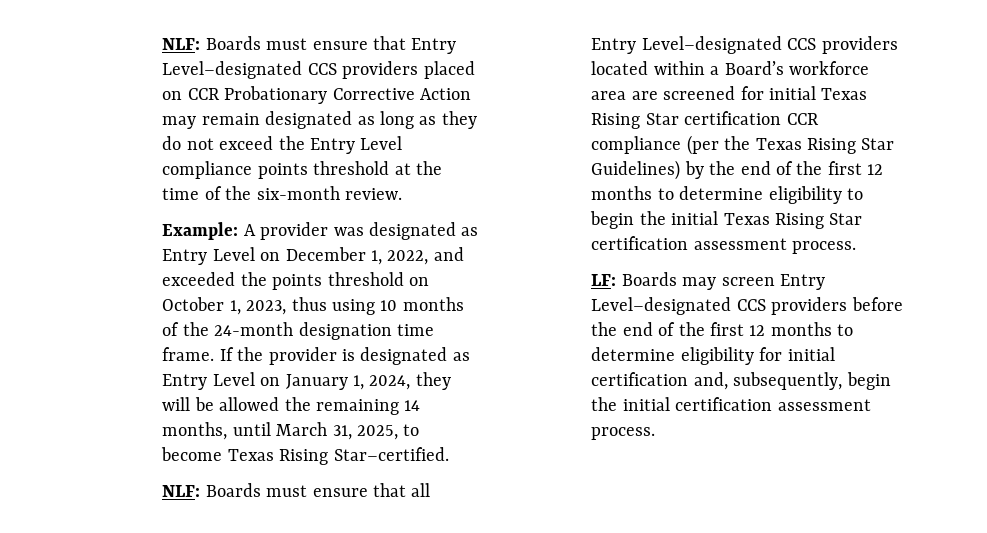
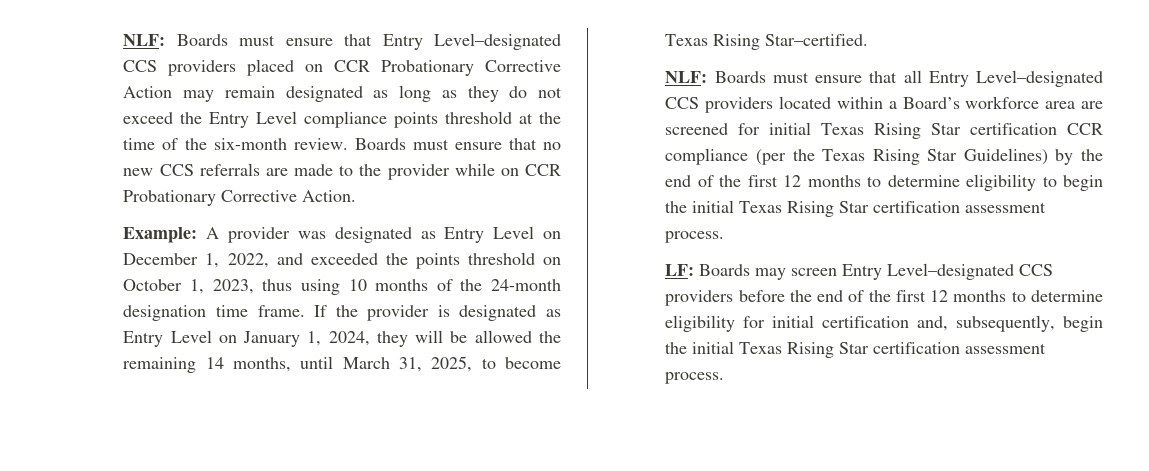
+ Boards must ensure that no new CCS referrals are made to the provider while on CCR Probationary Corrective Action.
- LF: Boards may screen Entry Level–designated CCS providers before the end of the first 12 months to determine eligibility for initial certification and, subsequently, begin the initial certification assessment process.
+ LF: Boards may screen Entry Level–designated CCS providers before the end of the first 12 months to determine eligibility for initial certification and, subsequently, begin the initial Texas Rising Star certification assessment process.

